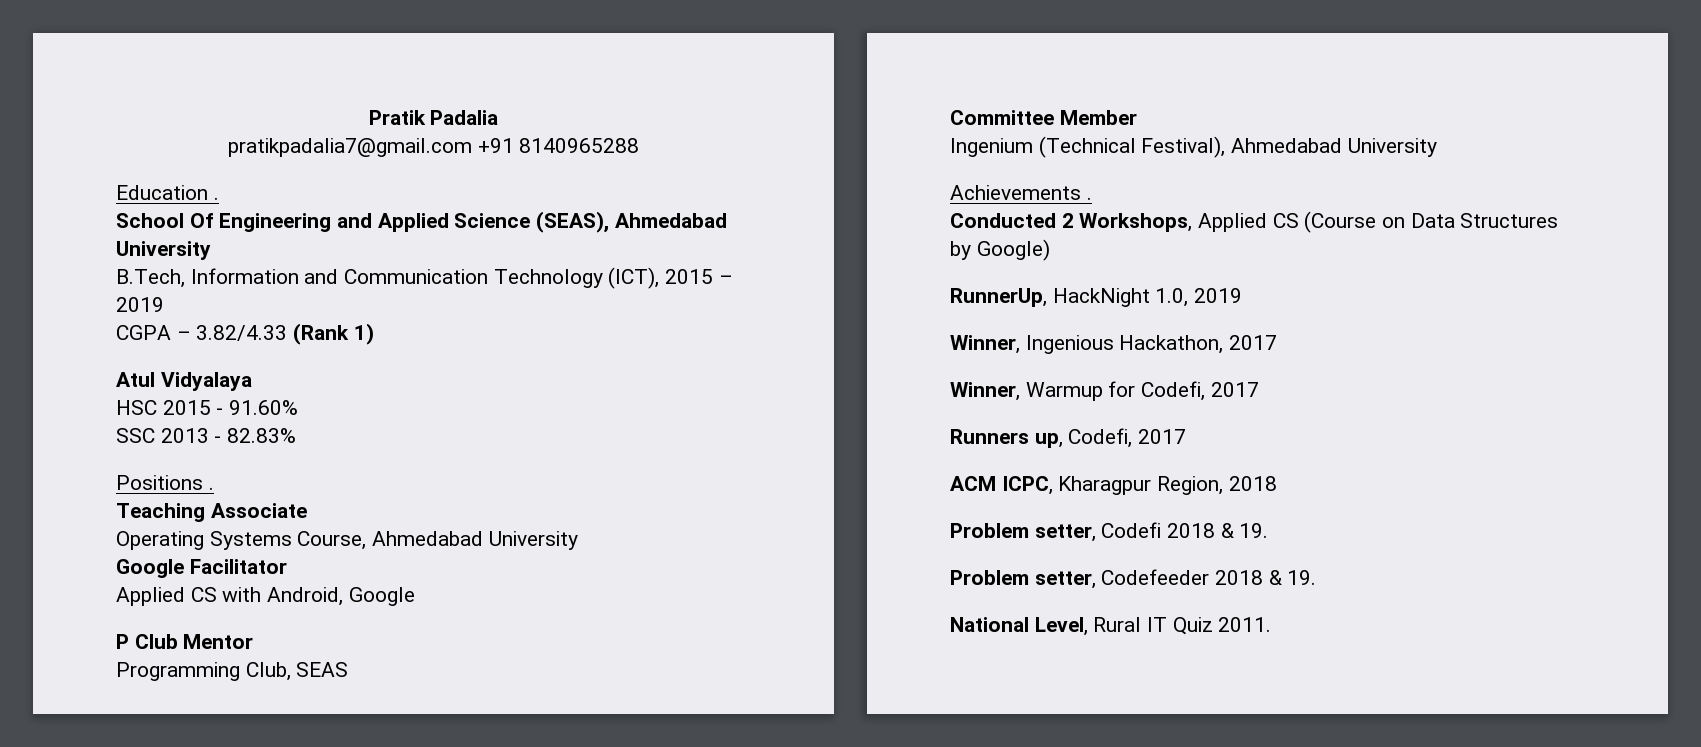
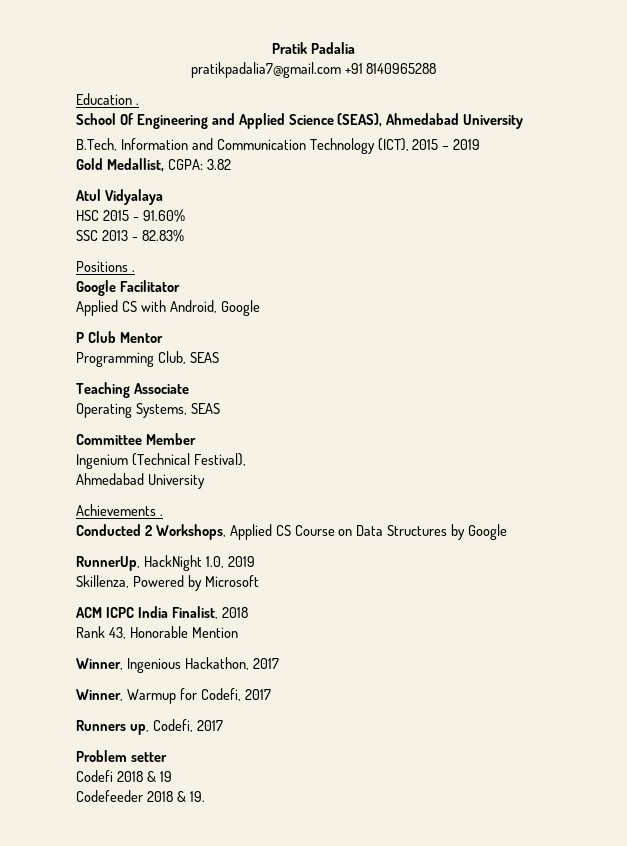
- CGPA – 3.82/4.33 (Rank 1)
+ Gold Medallist, CGPA: 3.82
- Teaching Associate
- Operating Systems Course, Ahmedabad University
+ Teaching Associate
+ Operating Systems, SEAS
- Ingenium (Technical Festival), Ahmedabad University
+ Ingenium (Technical Festival),
+ Ahmedabad University
- Conducted 2 Workshops, Applied CS (Course on Data Structures by Google)
+ Conducted 2 Workshops, Applied CS Course on Data Structures by Google
+ Skillenza, Powered by Microsoft
+ ACM ICPC India Finalist, 2018
+ Rank 43, Honorable Mention
- ACM ICPC, Kharagpur Region, 2018
- Problem setter, Codefi 2018 & 19.
- Problem setter, Codefeeder 2018 & 19.
- National Level, Rural IT Quiz 2011.
+ Problem setter
+ Codefi 2018 & 19
+ Codefeeder 2018 & 19.

